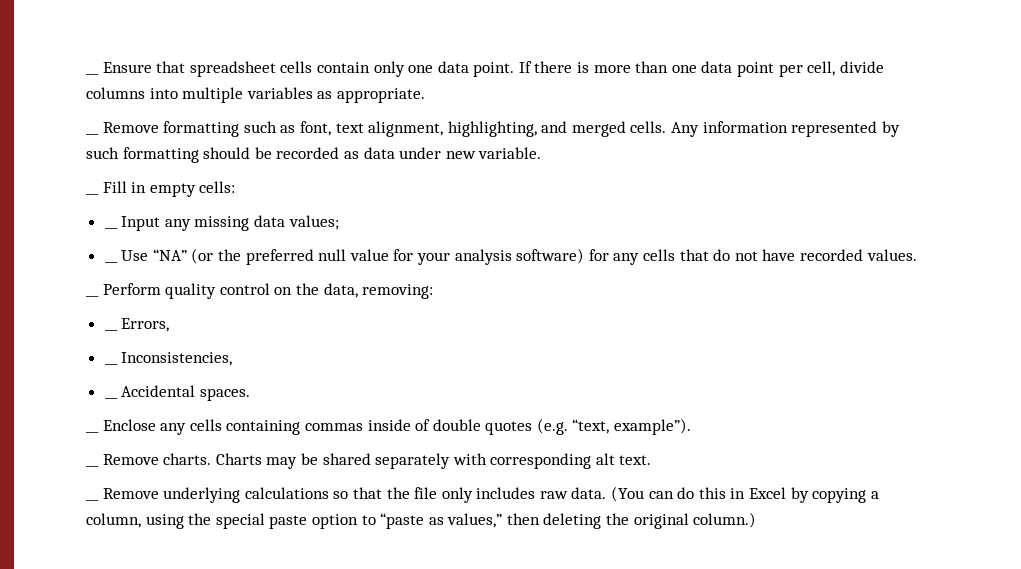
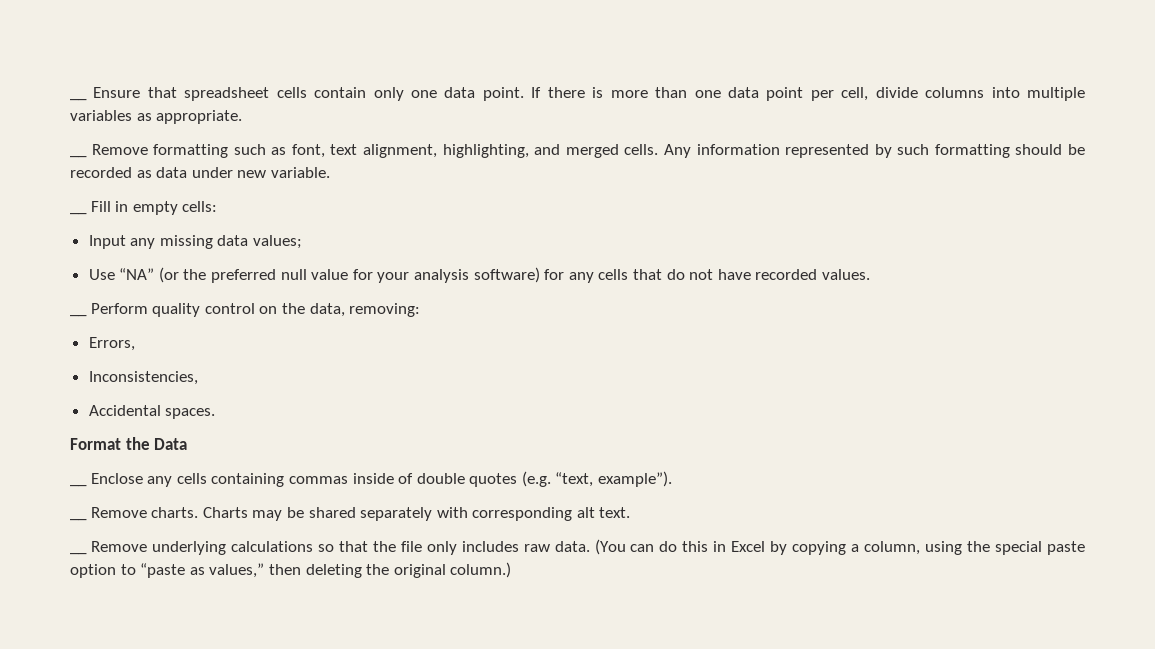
- __ Input any missing data values;
+ Input any missing data values;
- __ Use “NA” (or the preferred null value for your analysis software) for any cells that do not have recorded values.
+ Use “NA” (or the preferred null value for your analysis software) for any cells that do not have recorded values.
- __ Errors,
+ Errors,
- __ Inconsistencies,
+ Inconsistencies,
- __ Accidental spaces.
+ Accidental spaces.
+ Format the Data

